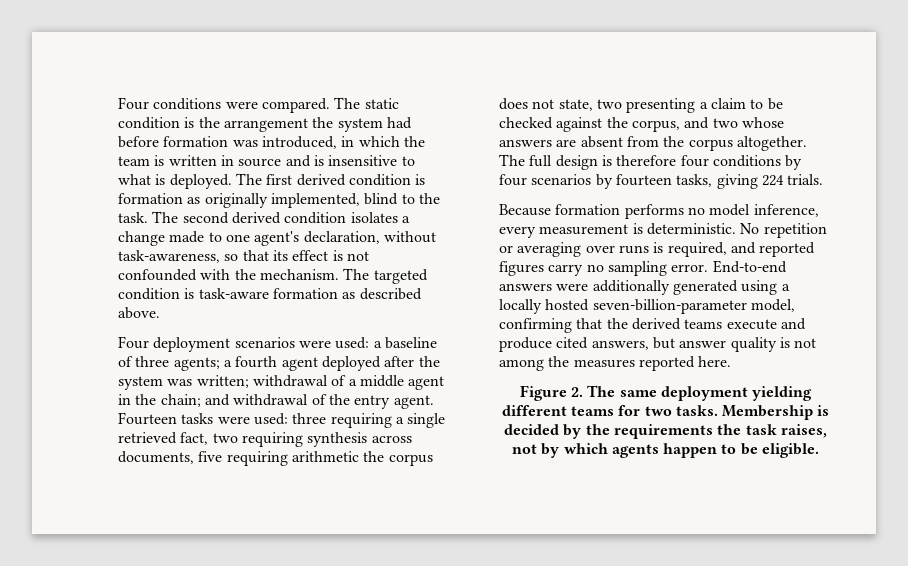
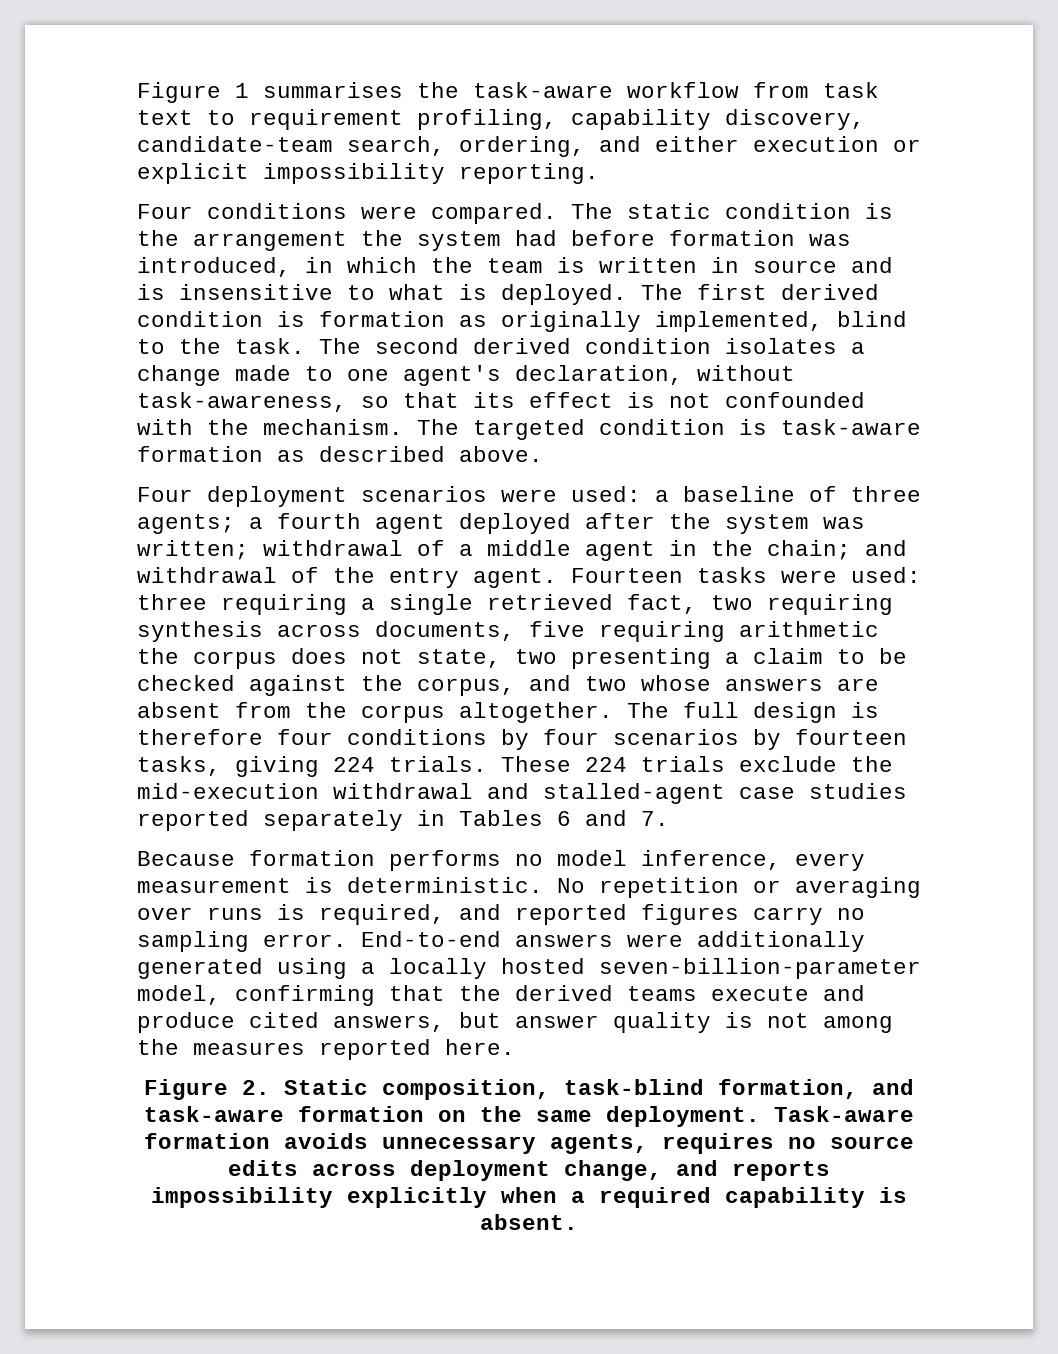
+ Figure 1 summarises the task-aware workflow from task text to requirement profiling, capability discovery, candidate-team search, ordering, and either execution or explicit impossibility reporting.
+ These 224 trials exclude the mid-execution withdrawal and stalled-agent case studies reported separately in Tables 6 and 7.
- Figure 2. The same deployment yielding different teams for two tasks. Membership is decided by the requirements the task raises, not by which agents happen to be eligible.
+ Figure 2. Static composition, task-blind formation, and task-aware formation on the same deployment. Task-aware formation avoids unnecessary agents, requires no source edits across deployment change, and reports impossibility explicitly when a required capability is absent.

